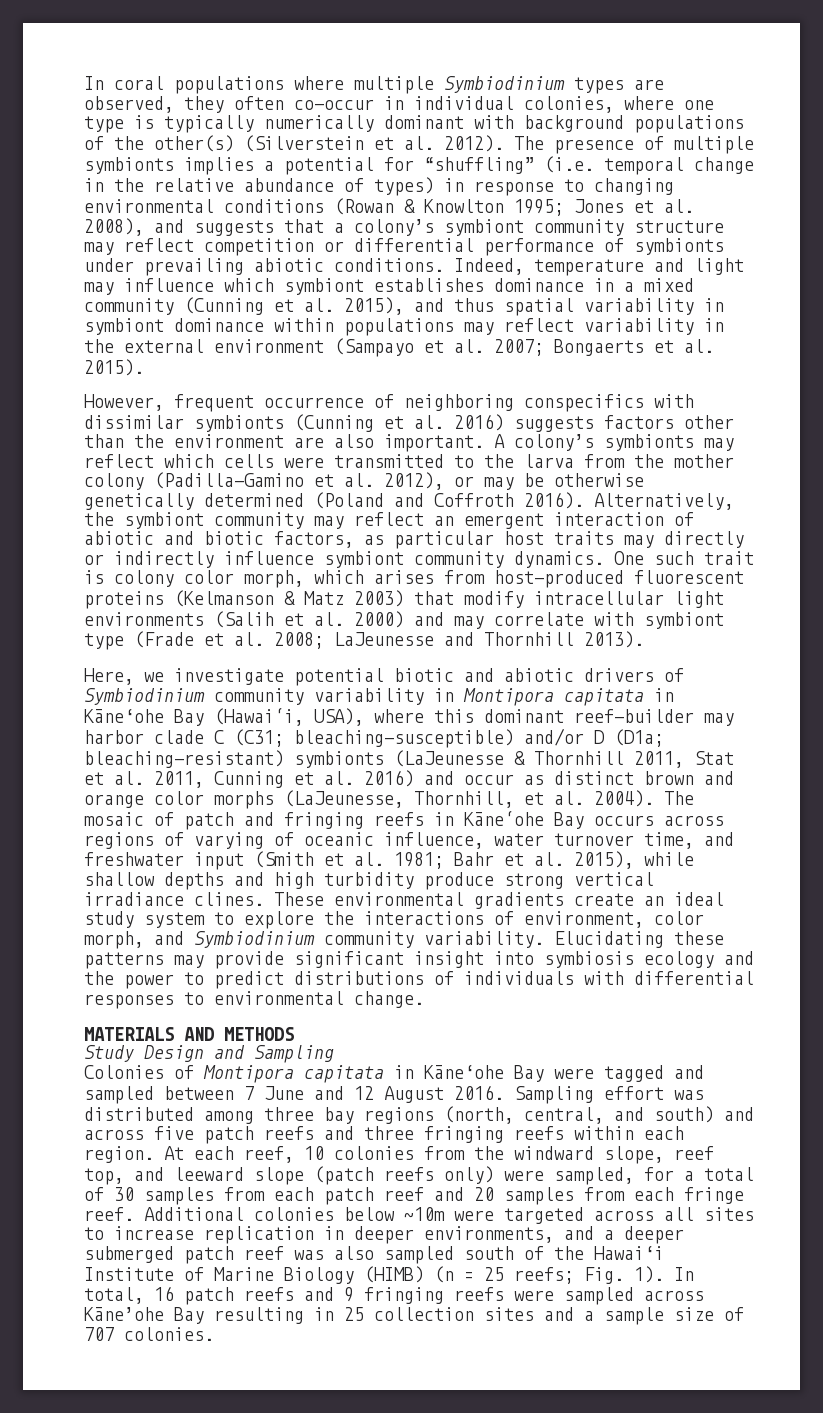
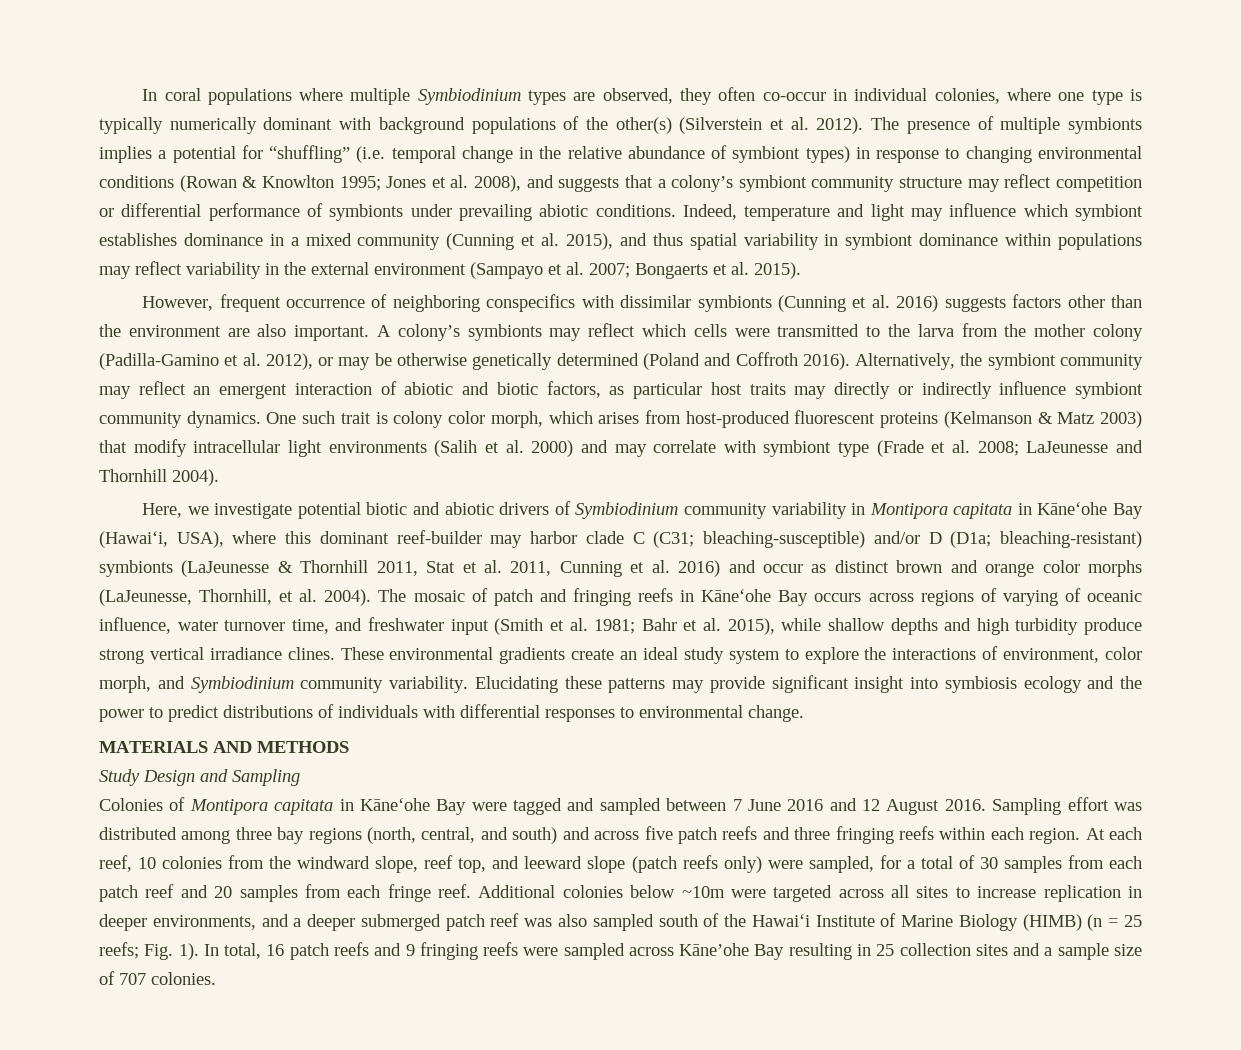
- The presence of multiple symbionts implies a potential for “shuffling” (i.e. temporal change in the relative abundance of types) in response to changing environmental conditions (Rowan & Knowlton 1995; Jones et al. 2008), and suggests that a colony’s symbiont community structure may reflect competition or differential performance of symbionts under prevailing abiotic conditions.
+ The presence of multiple symbionts implies a potential for “shuffling” (i.e. temporal change in the relative abundance of symbiont types) in response to changing environmental conditions (Rowan & Knowlton 1995; Jones et al. 2008), and suggests that a colony’s symbiont community structure may reflect competition or differential performance of symbionts under prevailing abiotic conditions.
- One such trait is colony color morph, which arises from host-produced fluorescent proteins (Kelmanson & Matz 2003) that modify intracellular light environments (Salih et al. 2000) and may correlate with symbiont type (Frade et al. 2008; LaJeunesse and Thornhill 2013).
+ One such trait is colony color morph, which arises from host-produced fluorescent proteins (Kelmanson & Matz 2003) that modify intracellular light environments (Salih et al. 2000) and may correlate with symbiont type (Frade et al. 2008; LaJeunesse and Thornhill 2004).
- The mosaic of patch and fringing reefs in Kāneʻohe Bay occurs across regions of varying of oceanic influence, water turnover time, and freshwater input (Smith et al. 1981; Bahr et al. 2015), while shallow depths and high turbidity produce strong vertical irradiance clines.
+ The mosaic of patch and fringing reefs in Kāne‘ohe Bay occurs across regions of varying of oceanic influence, water turnover time, and freshwater input (Smith et al. 1981; Bahr et al. 2015), while shallow depths and high turbidity produce strong vertical irradiance clines.
- Colonies of Montipora capitata in Kāne‘ohe Bay were tagged and sampled between 7 June and 12 August 2016.
+ Colonies of Montipora capitata in Kāne‘ohe Bay were tagged and sampled between 7 June 2016 and 12 August 2016.

